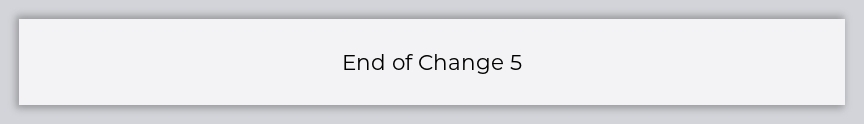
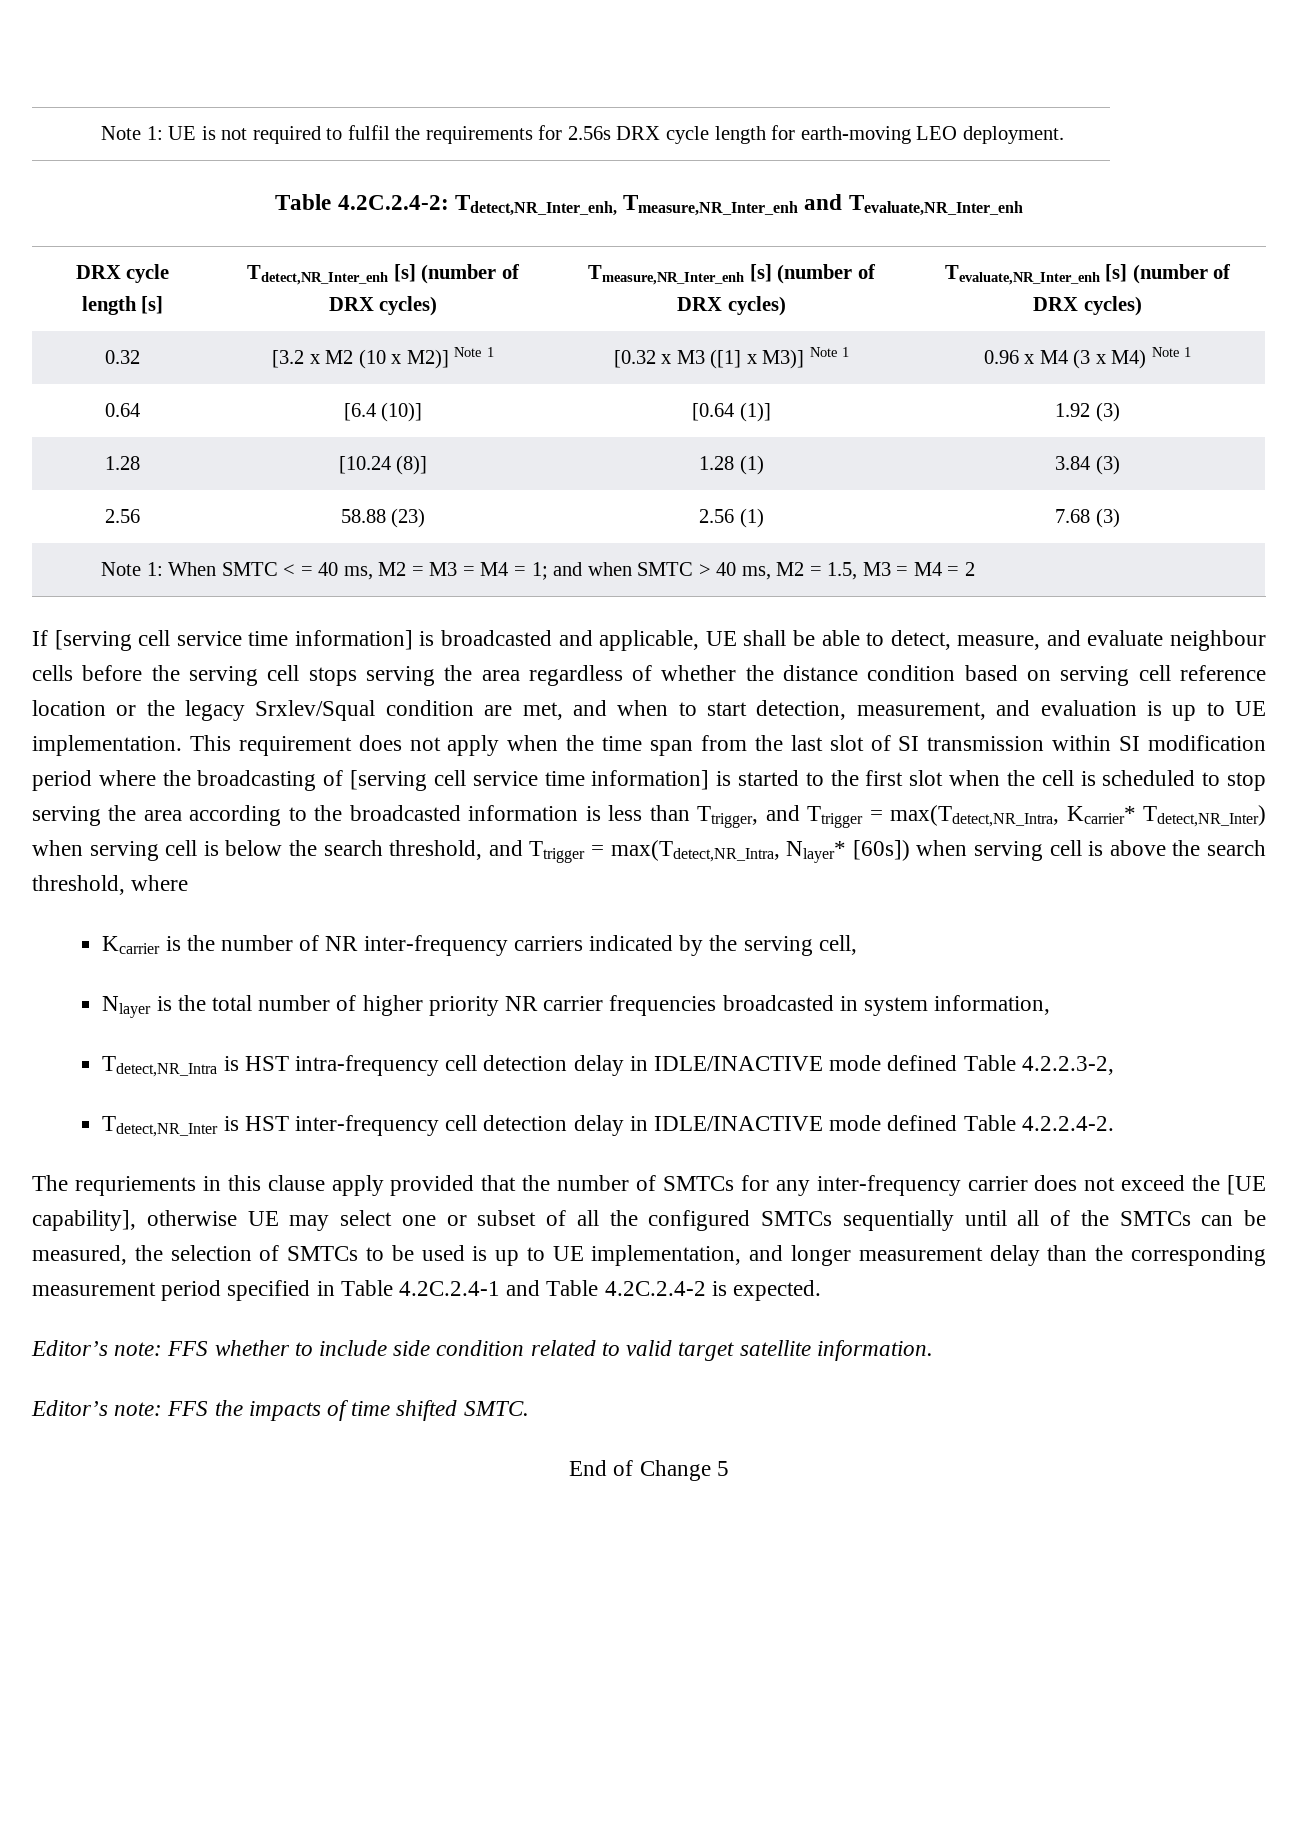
+ Note 1: UE is not required to fulfil the requirements for 2.56s DRX cycle length for earth-moving LEO deployment.
+ Table 4.2C.2.4-2: Tdetect,NR_Inter_enh, Tmeasure,NR_Inter_enh and Tevaluate,NR_Inter_enh
+ DRX cycle length [s] | Tdetect,NR_Inter_enh [s] (number of DRX cycles) | Tmeasure,NR_Inter_enh [s] (number of DRX cycles) | Tevaluate,NR_Inter_enh [s] (number of DRX cycles)
+ 0.32 | [3.2 x M2 (10 x M2)] Note 1 | [0.32 x M3 ([1] x M3)] Note 1 | 0.96 x M4 (3 x M4) Note 1
+ 0.64 | [6.4 (10)] | [0.64 (1)] | 1.92 (3)
+ 1.28 | [10.24 (8)] | 1.28 (1) | 3.84 (3)
+ 2.56 | 58.88 (23) | 2.56 (1) | 7.68 (3)
+ Note 1: When SMTC < = 40 ms, M2 = M3 = M4 = 1; and when SMTC > 40 ms, M2 = 1.5, M3 = M4 = 2
+ If [serving cell service time information] is broadcasted and applicable, UE shall be able to detect, measure, and evaluate neighbour cells before the serving cell stops serving the area regardless of whether the distance condition based on serving cell reference location or the legacy Srxlev/Squal condition are met, and when to start detection, measurement, and evaluation is up to UE implementation. This requirement does not apply when the time span from the last slot of SI transmission within SI modification period where the broadcasting of [serving cell service time information] is started to the first slot when the cell is scheduled to stop serving the area according to the broadcasted information is less than Ttrigger, and Ttrigger = max(Tdetect,NR_Intra, Kcarrier* Tdetect,NR_Inter) when serving cell is below the search threshold, and Ttrigger = max(Tdetect,NR_Intra, Nlayer* [60s]) when serving cell is above the search threshold, where
+ Kcarrier is the number of NR inter-frequency carriers indicated by the serving cell,
+ Nlayer is the total number of higher priority NR carrier frequencies broadcasted in system information,
+ Tdetect,NR_Intra is HST intra-frequency cell detection delay in IDLE/INACTIVE mode defined Table 4.2.2.3-2,
+ Tdetect,NR_Inter is HST inter-frequency cell detection delay in IDLE/INACTIVE mode defined Table 4.2.2.4-2.
+ The requriements in this clause apply provided that the number of SMTCs for any inter-frequency carrier does not exceed the [UE capability], otherwise UE may select one or subset of all the configured SMTCs sequentially until all of the SMTCs can be measured, the selection of SMTCs to be used is up to UE implementation, and longer measurement delay than the corresponding measurement period specified in Table 4.2C.2.4-1 and Table 4.2C.2.4-2 is expected.
+ Editor’s note: FFS whether to include side condition related to valid target satellite information.
+ Editor’s note: FFS the impacts of time shifted SMTC.

